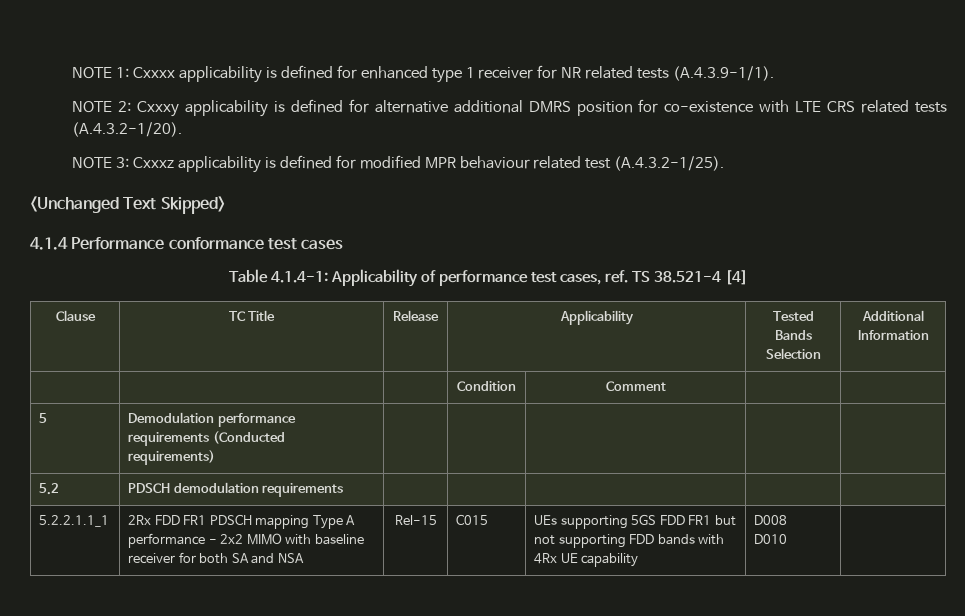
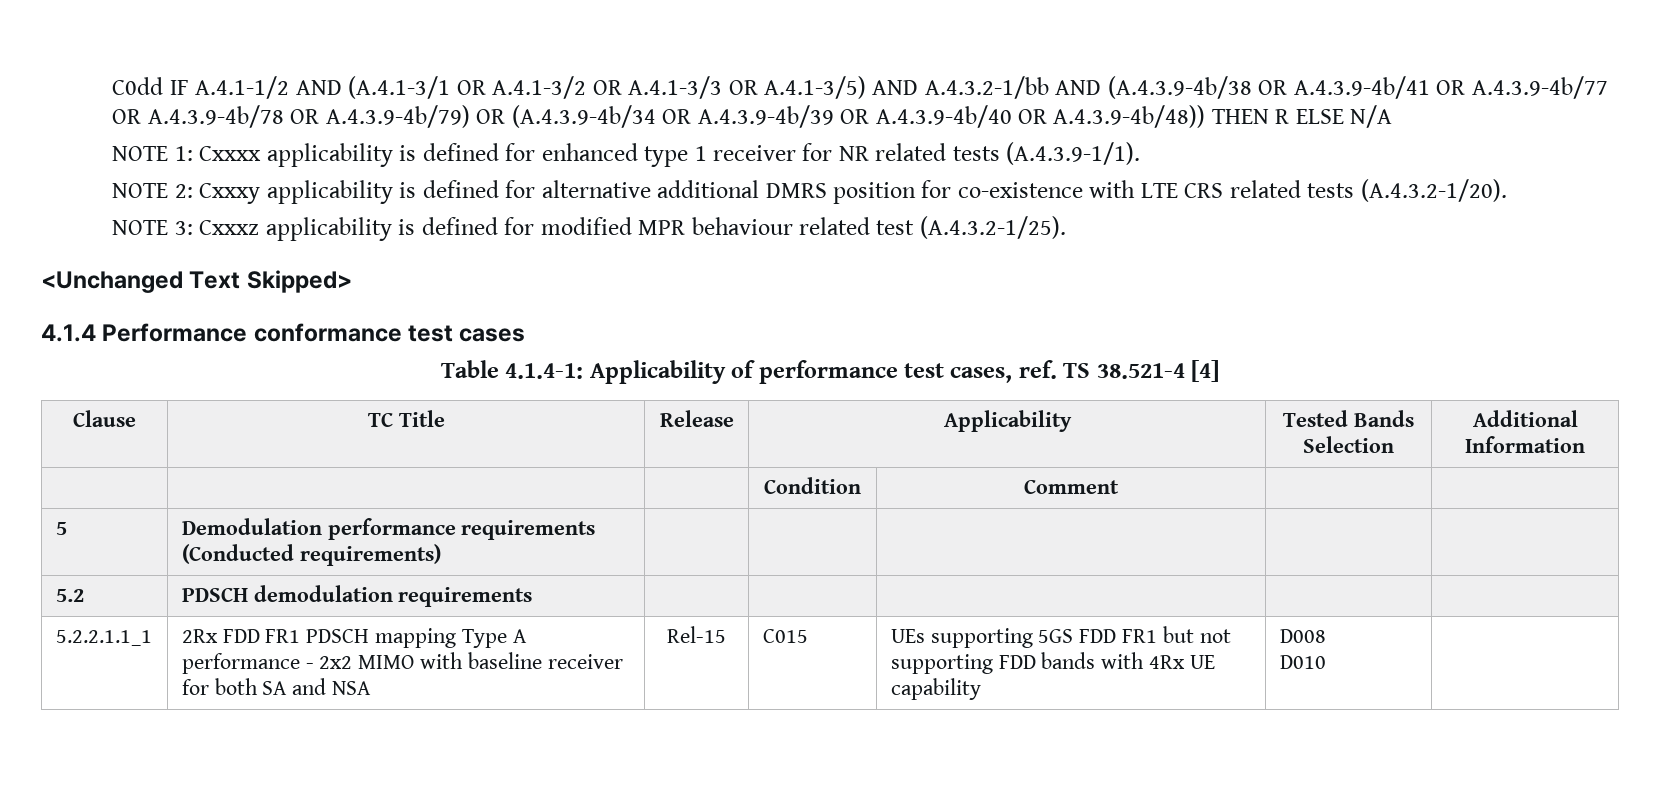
+ C0dd IF A.4.1-1/2 AND (A.4.1-3/1 OR A.4.1-3/2 OR A.4.1-3/3 OR A.4.1-3/5) AND A.4.3.2-1/bb AND (A.4.3.9-4b/38 OR A.4.3.9-4b/41 OR A.4.3.9-4b/77 OR A.4.3.9-4b/78 OR A.4.3.9-4b/79) OR (A.4.3.9-4b/34 OR A.4.3.9-4b/39 OR A.4.3.9-4b/40 OR A.4.3.9-4b/48)) THEN R ELSE N/A

